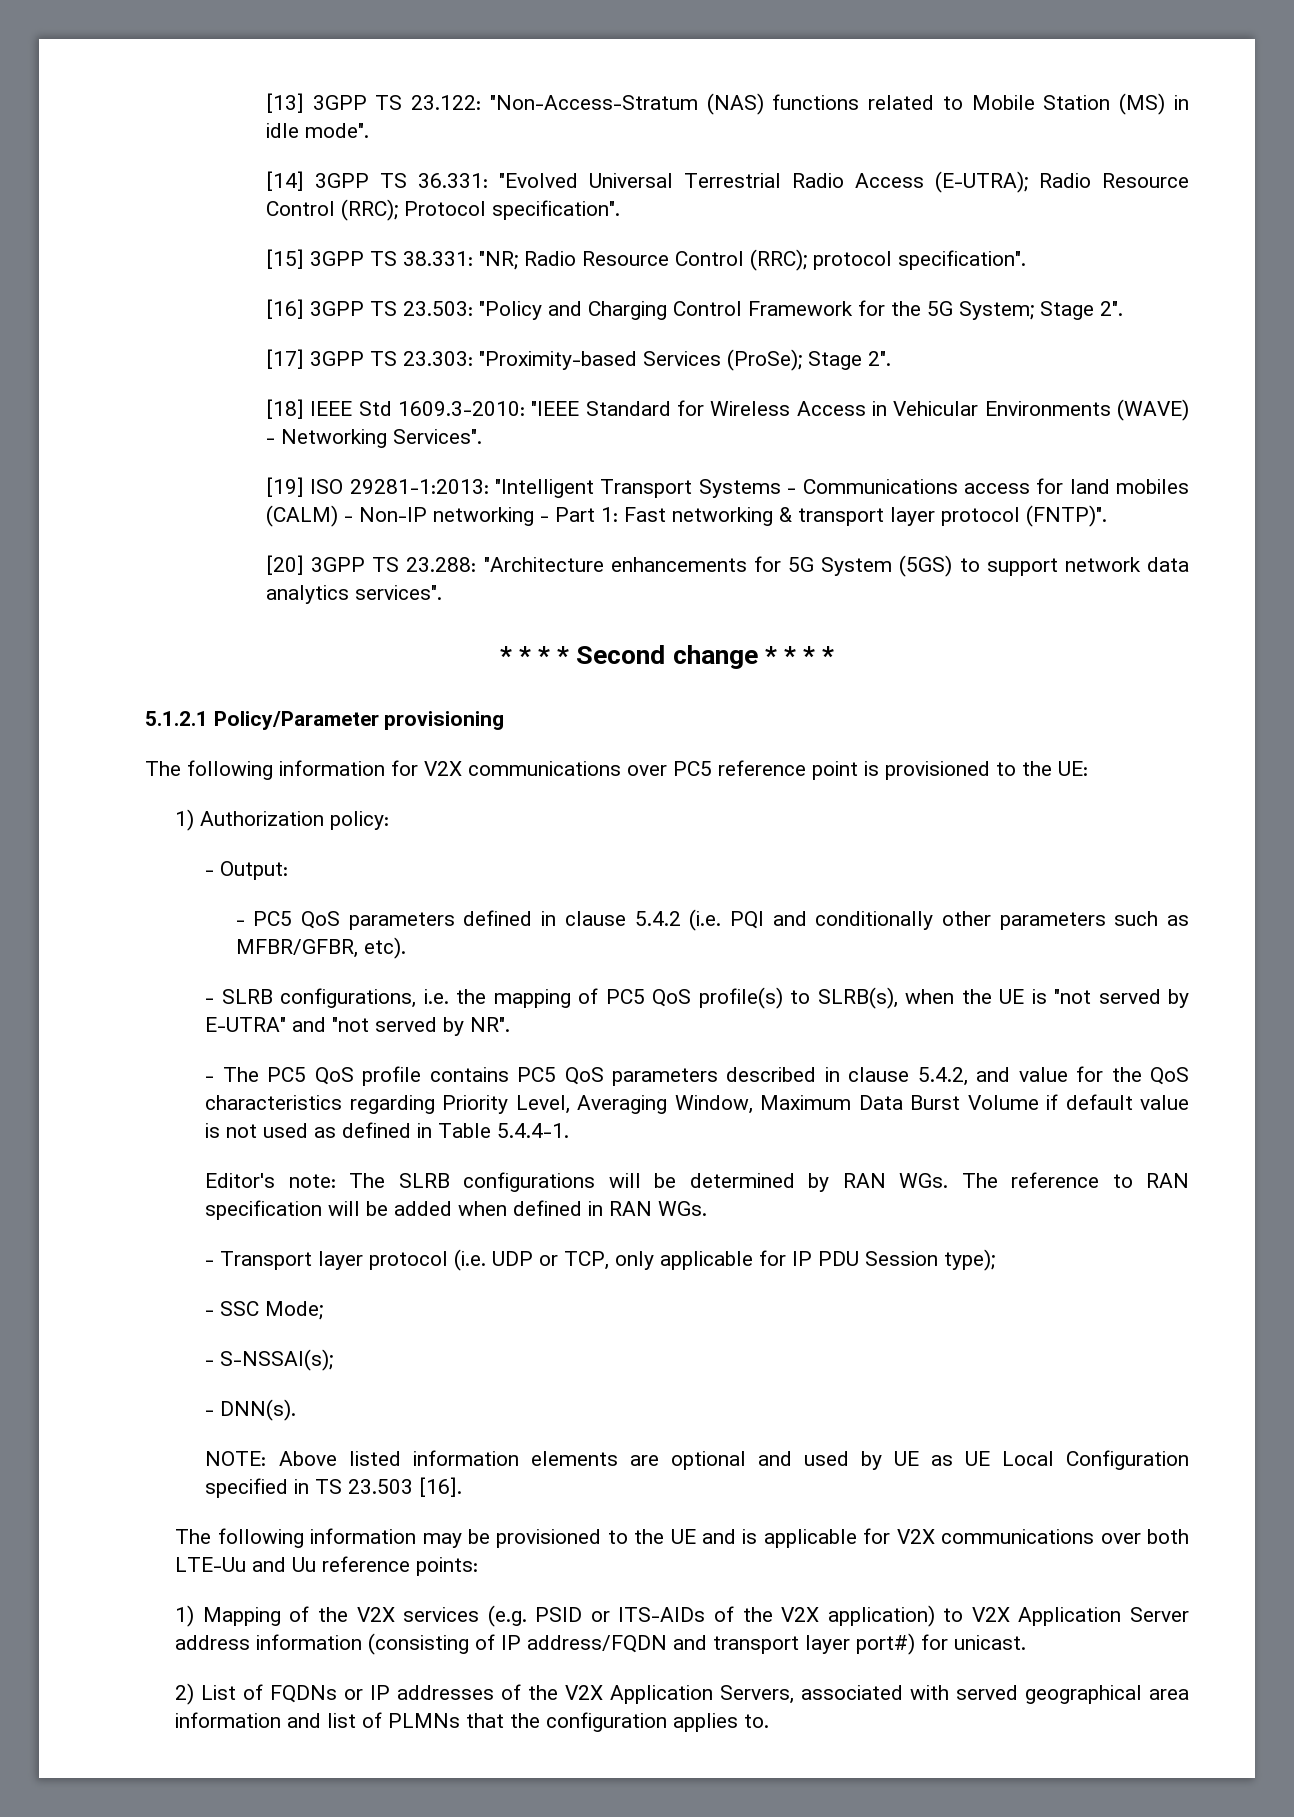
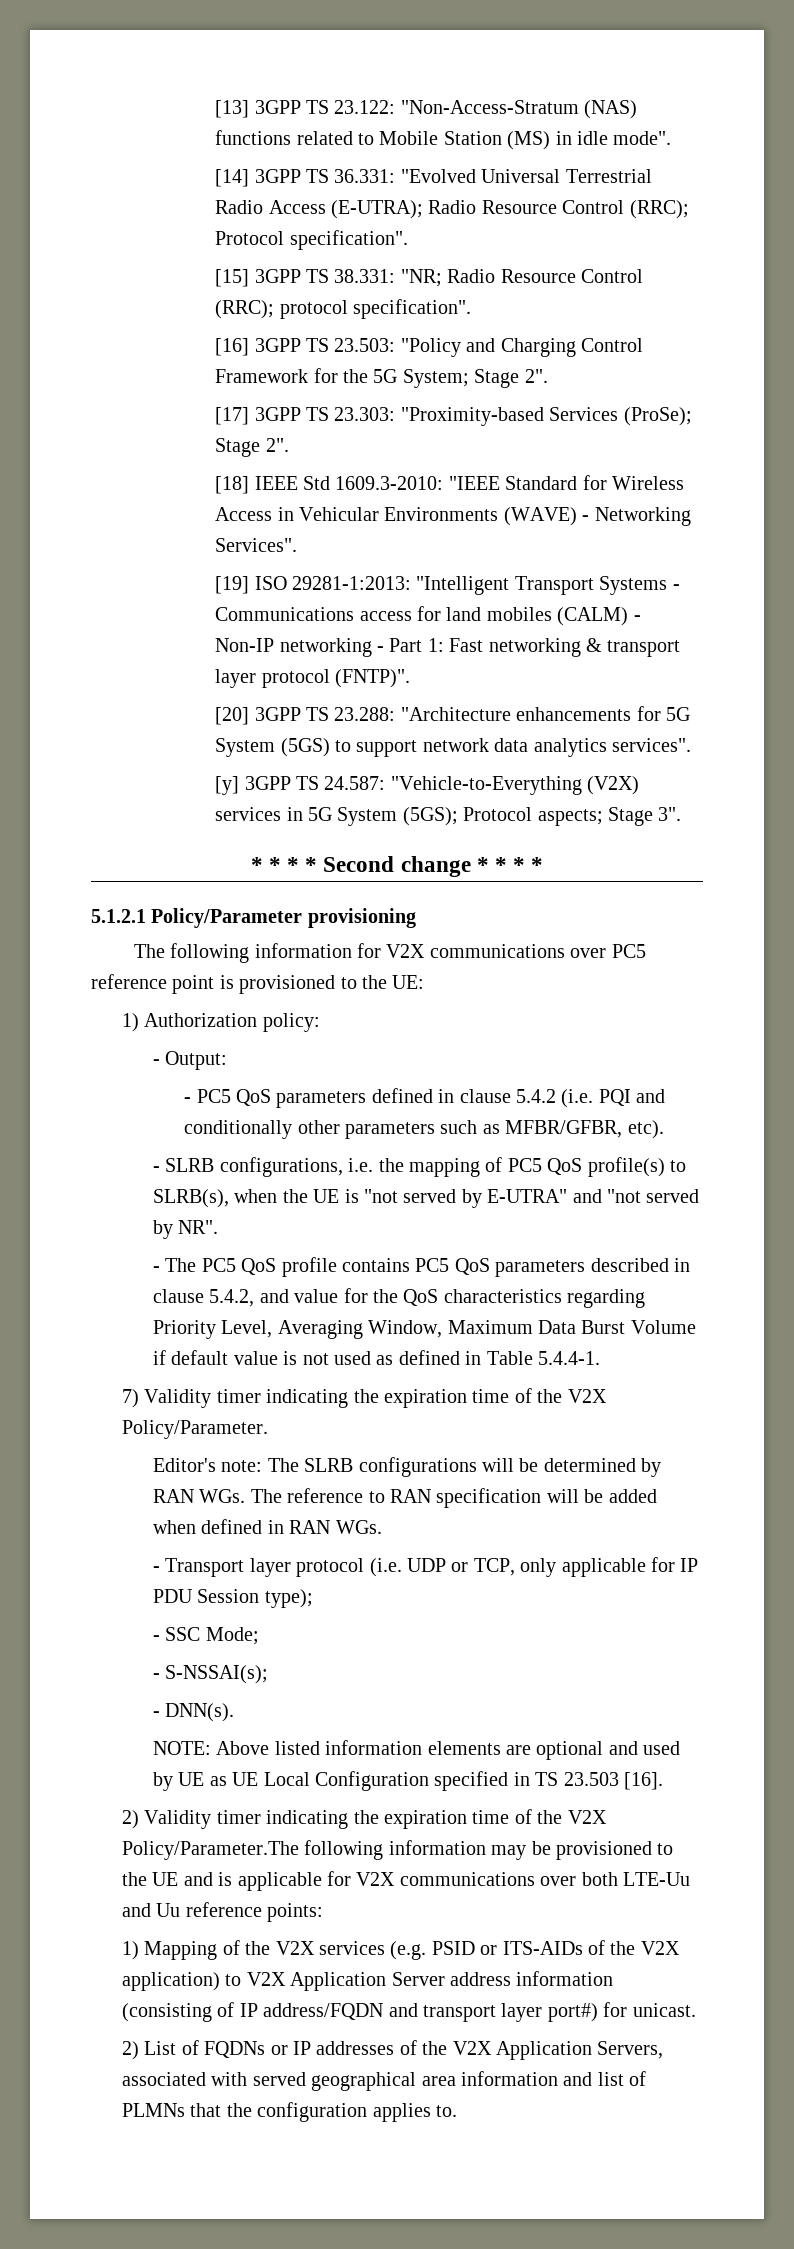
+ [y] 3GPP TS 24.587: "Vehicle-to-Everything (V2X) services in 5G System (5GS); Protocol aspects; Stage 3".
+ 7) Validity timer indicating the expiration time of the V2X Policy/Parameter.
- The following information may be provisioned to the UE and is applicable for V2X communications over both LTE-Uu and Uu reference points:
+ 2) Validity timer indicating the expiration time of the V2X Policy/Parameter.The following information may be provisioned to the UE and is applicable for V2X communications over both LTE-Uu and Uu reference points:

